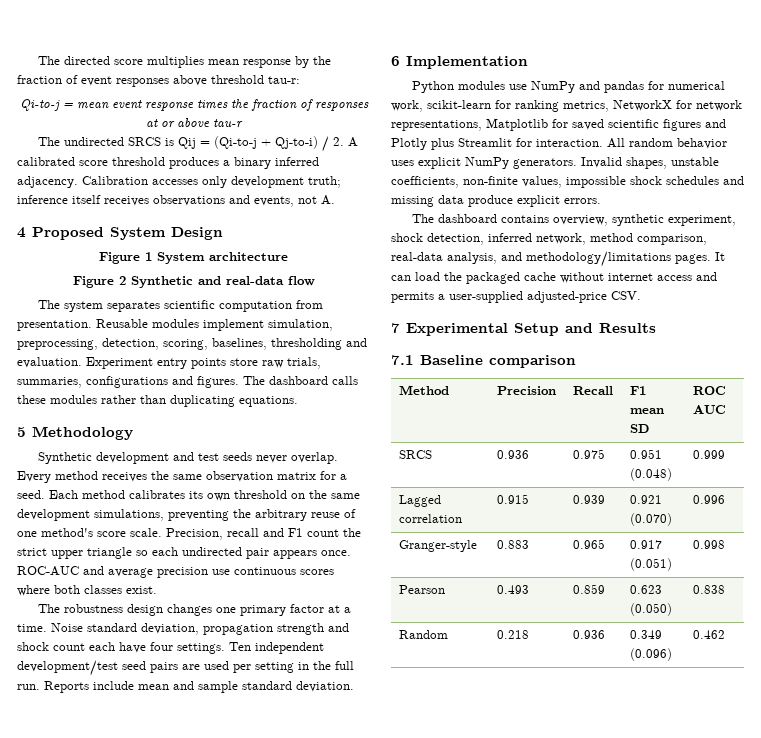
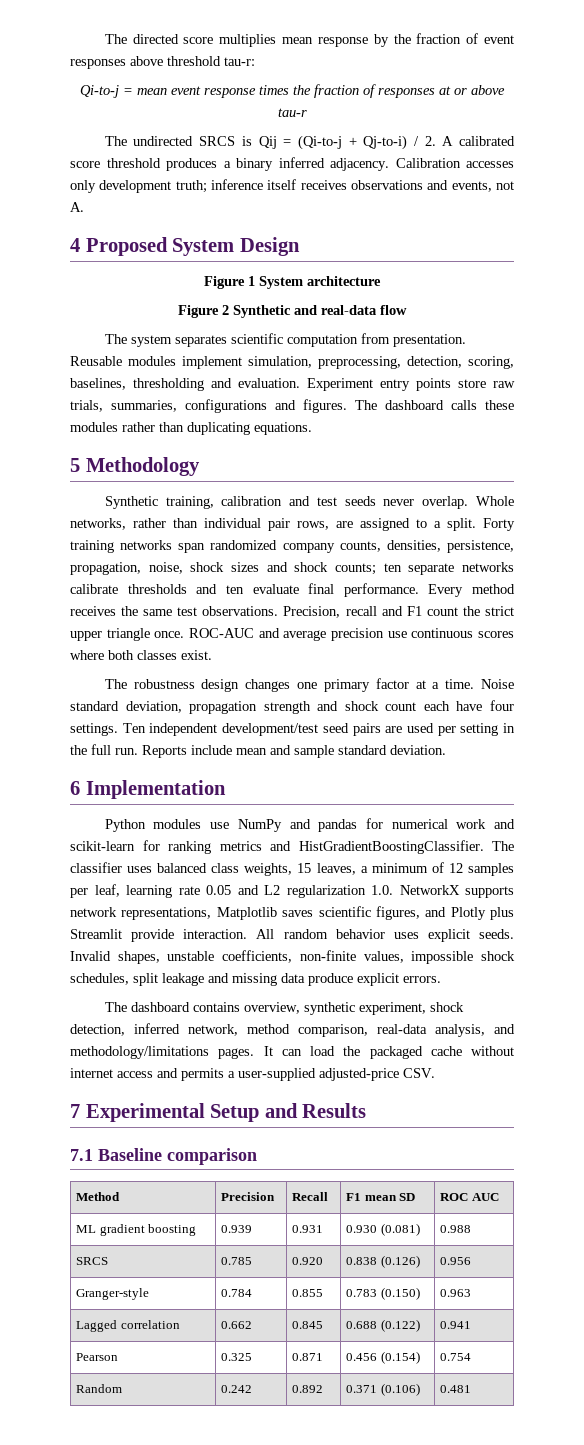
- Synthetic development and test seeds never overlap.
+ Synthetic training, calibration and test seeds never overlap.
+ Whole networks, rather than individual pair rows, are assigned to a split. Forty training networks span randomized company counts, densities, persistence, propagation, noise, shock sizes and shock counts; ten separate networks calibrate thresholds and ten evaluate final performance.
- Every method receives the same observation matrix for a seed. Each method calibrates its own threshold on the same development simulations, preventing the arbitrary reuse of one method's score scale.
+ Every method receives the same test observations.
- Precision, recall and F1 count the strict upper triangle so each undirected pair appears once.
+ Precision, recall and F1 count the strict upper triangle once.
- Python modules use NumPy and pandas for numerical work, scikit-learn for ranking metrics, NetworkX for network representations, Matplotlib for saved scientific figures and Plotly plus Streamlit for interaction.
+ Python modules use NumPy and pandas for numerical work and scikit-learn for ranking metrics and HistGradientBoostingClassifier. The classifier uses balanced class weights, 15 leaves, a minimum of 12 samples per leaf, learning rate 0.05 and L2 regularization 1.0. NetworkX supports network representations, Matplotlib saves scientific figures, and Plotly plus Streamlit provide interaction.
- All random behavior uses explicit NumPy generators.
+ All random behavior uses explicit seeds.
- Invalid shapes, unstable coefficients, non-finite values, impossible shock schedules and missing data produce explicit errors.
+ Invalid shapes, unstable coefficients, non-finite values, impossible shock schedules, split leakage and missing data produce explicit errors.
- SRCS | 0.936 | 0.975 | 0.951 (0.048) | 0.999
- Lagged correlation | 0.915 | 0.939 | 0.921 (0.070) | 0.996
- Granger-style | 0.883 | 0.965 | 0.917 (0.051) | 0.998
- Pearson | 0.493 | 0.859 | 0.623 (0.050) | 0.838
- Random | 0.218 | 0.936 | 0.349 (0.096) | 0.462
+ ML gradient boosting | 0.939 | 0.931 | 0.930 (0.081) | 0.988
+ SRCS | 0.785 | 0.920 | 0.838 (0.126) | 0.956
+ Granger-style | 0.784 | 0.855 | 0.783 (0.150) | 0.963
+ Lagged correlation | 0.662 | 0.845 | 0.688 (0.122) | 0.941
+ Pearson | 0.325 | 0.871 | 0.456 (0.154) | 0.754
+ Random | 0.242 | 0.892 | 0.371 (0.106) | 0.481

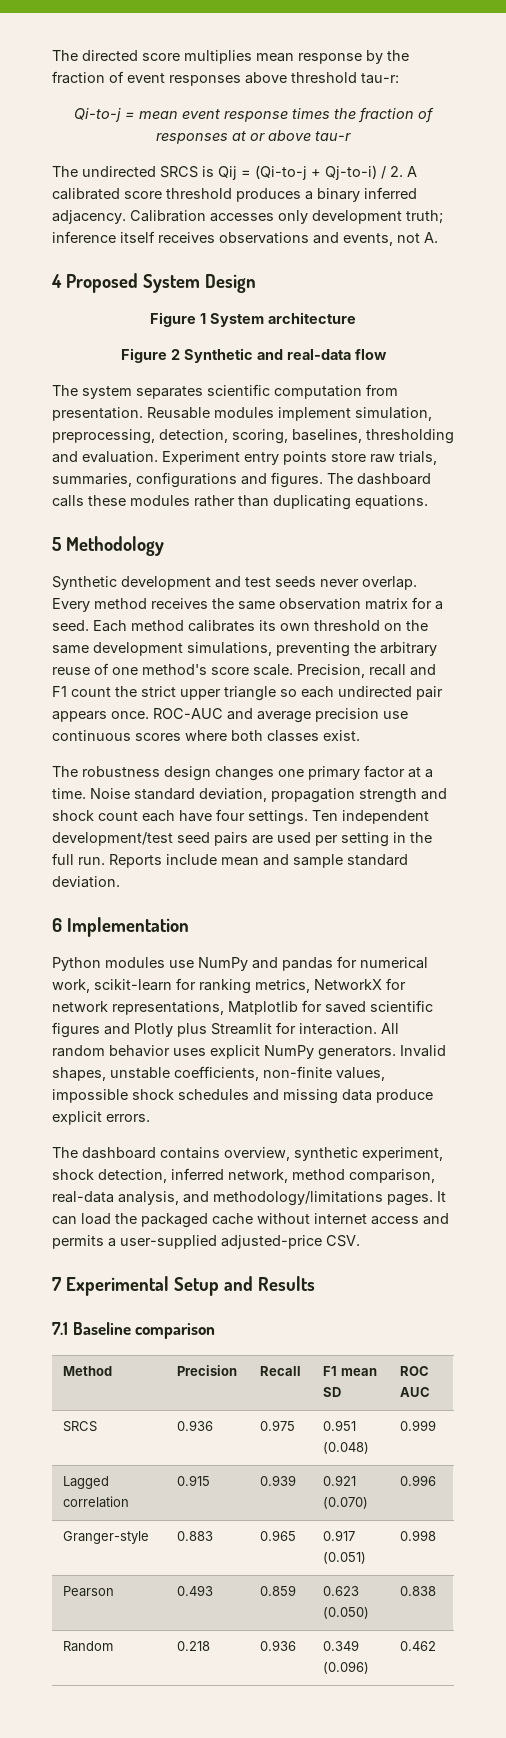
- Synthetic training, calibration and test seeds never overlap.
+ Synthetic development and test seeds never overlap.
- Whole networks, rather than individual pair rows, are assigned to a split. Forty training networks span randomized company counts, densities, persistence, propagation, noise, shock sizes and shock counts; ten separate networks calibrate thresholds and ten evaluate final performance.
- Every method receives the same test observations.
+ Every method receives the same observation matrix for a seed. Each method calibrates its own threshold on the same development simulations, preventing the arbitrary reuse of one method's score scale.
- Precision, recall and F1 count the strict upper triangle once.
+ Precision, recall and F1 count the strict upper triangle so each undirected pair appears once.
- Python modules use NumPy and pandas for numerical work and scikit-learn for ranking metrics and HistGradientBoostingClassifier. The classifier uses balanced class weights, 15 leaves, a minimum of 12 samples per leaf, learning rate 0.05 and L2 regularization 1.0. NetworkX supports network representations, Matplotlib saves scientific figures, and Plotly plus Streamlit provide interaction.
+ Python modules use NumPy and pandas for numerical work, scikit-learn for ranking metrics, NetworkX for network representations, Matplotlib for saved scientific figures and Plotly plus Streamlit for interaction.
- All random behavior uses explicit seeds.
+ All random behavior uses explicit NumPy generators.
- Invalid shapes, unstable coefficients, non-finite values, impossible shock schedules, split leakage and missing data produce explicit errors.
+ Invalid shapes, unstable coefficients, non-finite values, impossible shock schedules and missing data produce explicit errors.
- ML gradient boosting | 0.939 | 0.931 | 0.930 (0.081) | 0.988
- SRCS | 0.785 | 0.920 | 0.838 (0.126) | 0.956
- Granger-style | 0.784 | 0.855 | 0.783 (0.150) | 0.963
- Lagged correlation | 0.662 | 0.845 | 0.688 (0.122) | 0.941
- Pearson | 0.325 | 0.871 | 0.456 (0.154) | 0.754
- Random | 0.242 | 0.892 | 0.371 (0.106) | 0.481
+ SRCS | 0.936 | 0.975 | 0.951 (0.048) | 0.999
+ Lagged correlation | 0.915 | 0.939 | 0.921 (0.070) | 0.996
+ Granger-style | 0.883 | 0.965 | 0.917 (0.051) | 0.998
+ Pearson | 0.493 | 0.859 | 0.623 (0.050) | 0.838
+ Random | 0.218 | 0.936 | 0.349 (0.096) | 0.462

